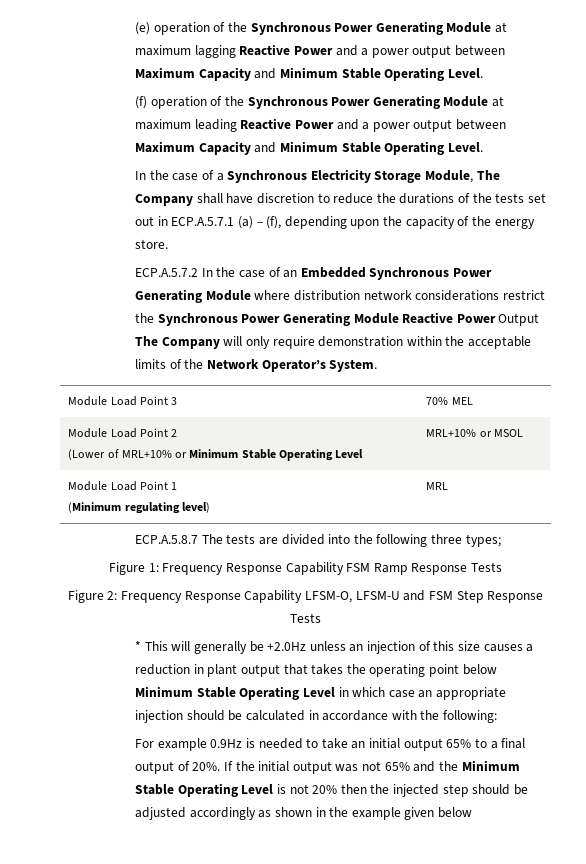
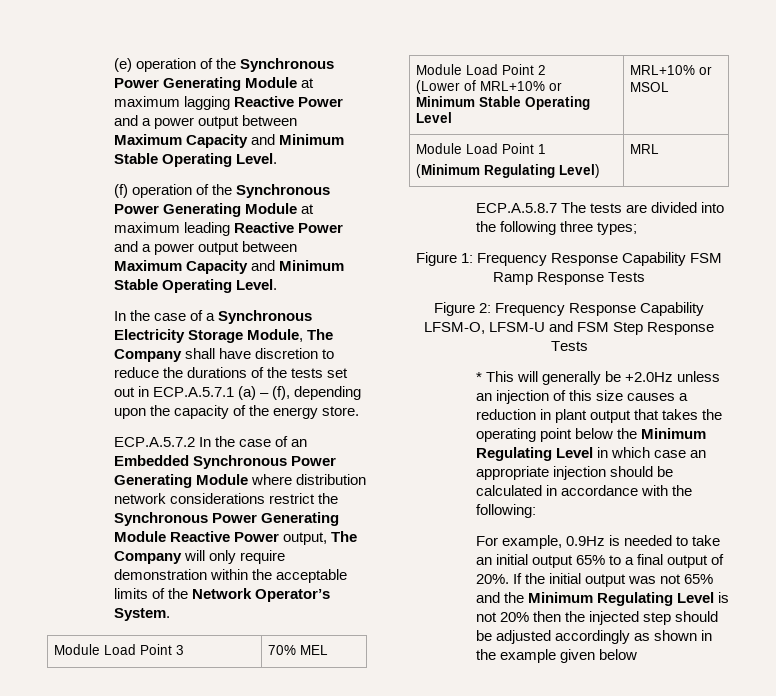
- ECP.A.5.7.2 In the case of an Embedded Synchronous Power Generating Module where distribution network considerations restrict the Synchronous Power Generating Module Reactive Power Output The Company will only require demonstration within the acceptable limits of the Network Operator’s System.
+ ECP.A.5.7.2 In the case of an Embedded Synchronous Power Generating Module where distribution network considerations restrict the Synchronous Power Generating Module Reactive Power output, The Company will only require demonstration within the acceptable limits of the Network Operator’s System.
  Module Load Point 1
- (Minimum regulating level) | MRL
+ (Minimum Regulating Level) | MRL
- * This will generally be +2.0Hz unless an injection of this size causes a reduction in plant output that takes the operating point below Minimum Stable Operating Level in which case an appropriate injection should be calculated in accordance with the following:
+ * This will generally be +2.0Hz unless an injection of this size causes a reduction in plant output that takes the operating point below the Minimum Regulating Level in which case an appropriate injection should be calculated in accordance with the following:
- For example 0.9Hz is needed to take an initial output 65% to a final output of 20%.
+ For example, 0.9Hz is needed to take an initial output 65% to a final output of 20%.
- If the initial output was not 65% and the Minimum Stable Operating Level is not 20% then the injected step should be adjusted accordingly as shown in the example given below
+ If the initial output was not 65% and the Minimum Regulating Level is not 20% then the injected step should be adjusted accordingly as shown in the example given below

